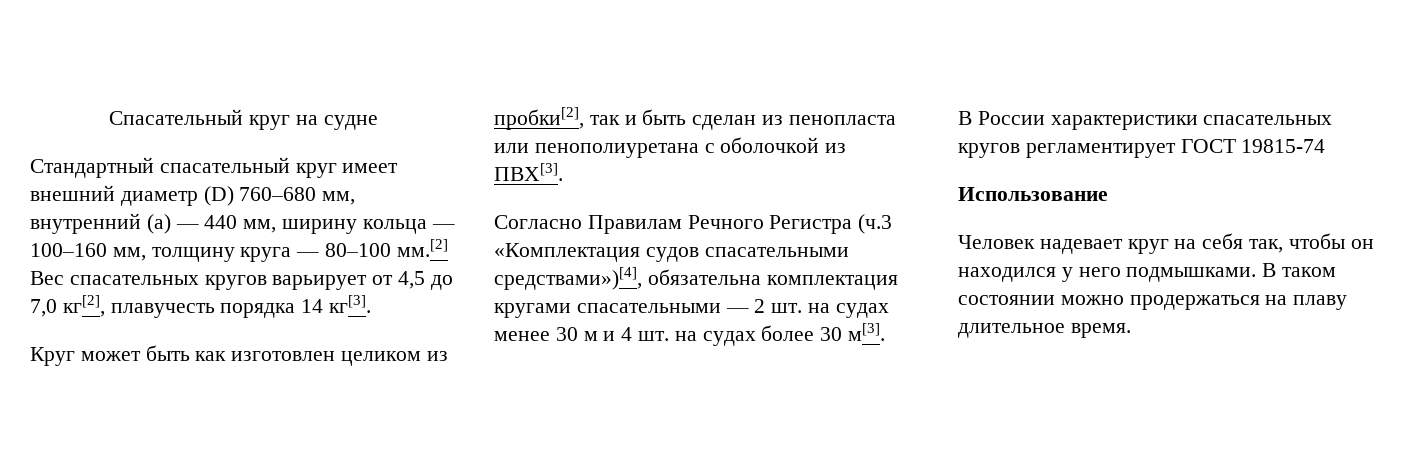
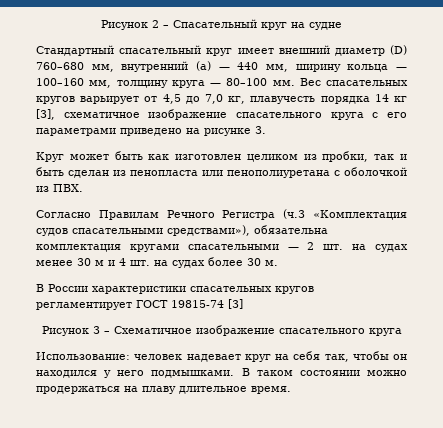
- Спасательный круг на судне
+ Рисунок 2 – Спасательный круг на судне
- Стандартный спасательный круг имеет внешний диаметр (D) 760–680 мм, внутренний (a) — 440 мм, ширину кольца — 100–160 мм, толщину круга — 80–100 мм.[2] Вес спасательных кругов варьирует от 4,5 до 7,0 кг[2], плавучесть порядка 14 кг[3].
+ Стандартный спасательный круг имеет внешний диаметр (D) 760–680 мм, внутренний (a) — 440 мм, ширину кольца — 100–160 мм, толщину круга — 80–100 мм. Вес спасательных кругов варьирует от 4,5 до 7,0 кг, плавучесть порядка 14 кг [3], схематичное изображение спасательного круга с его параметрами приведено на рисунке 3.
- Круг может быть как изготовлен целиком из пробки[2], так и быть сделан из пенопласта или пенополиуретана с оболочкой из ПВХ[3].
+ Круг может быть как изготовлен целиком из пробки, так и быть сделан из пенопласта или пенополиуретана с оболочкой из ПВХ.
- Согласно Правилам Речного Регистра (ч.3 «Комплектация судов спасательными средствами»)[4], обязательна комплектация кругами спасательными — 2 шт. на судах менее 30 м и 4 шт. на судах более 30 м[3].
+ Согласно Правилам Речного Регистра (ч.3 «Комплектация судов спасательными средствами»), обязательна комплектация кругами спасательными — 2 шт. на судах менее 30 м и 4 шт. на судах более 30 м.
- В России характеристики спасательных кругов регламентирует ГОСТ 19815-74
- Использование
- Человек надевает круг на себя так, чтобы он находился у него подмышками.
+ В России характеристики спасательных кругов регламентирует ГОСТ 19815-74 [3]
+ Рисунок 3 – Схематичное изображение спасательного круга
+ Использование: человек надевает круг на себя так, чтобы он находился у него подмышками.

